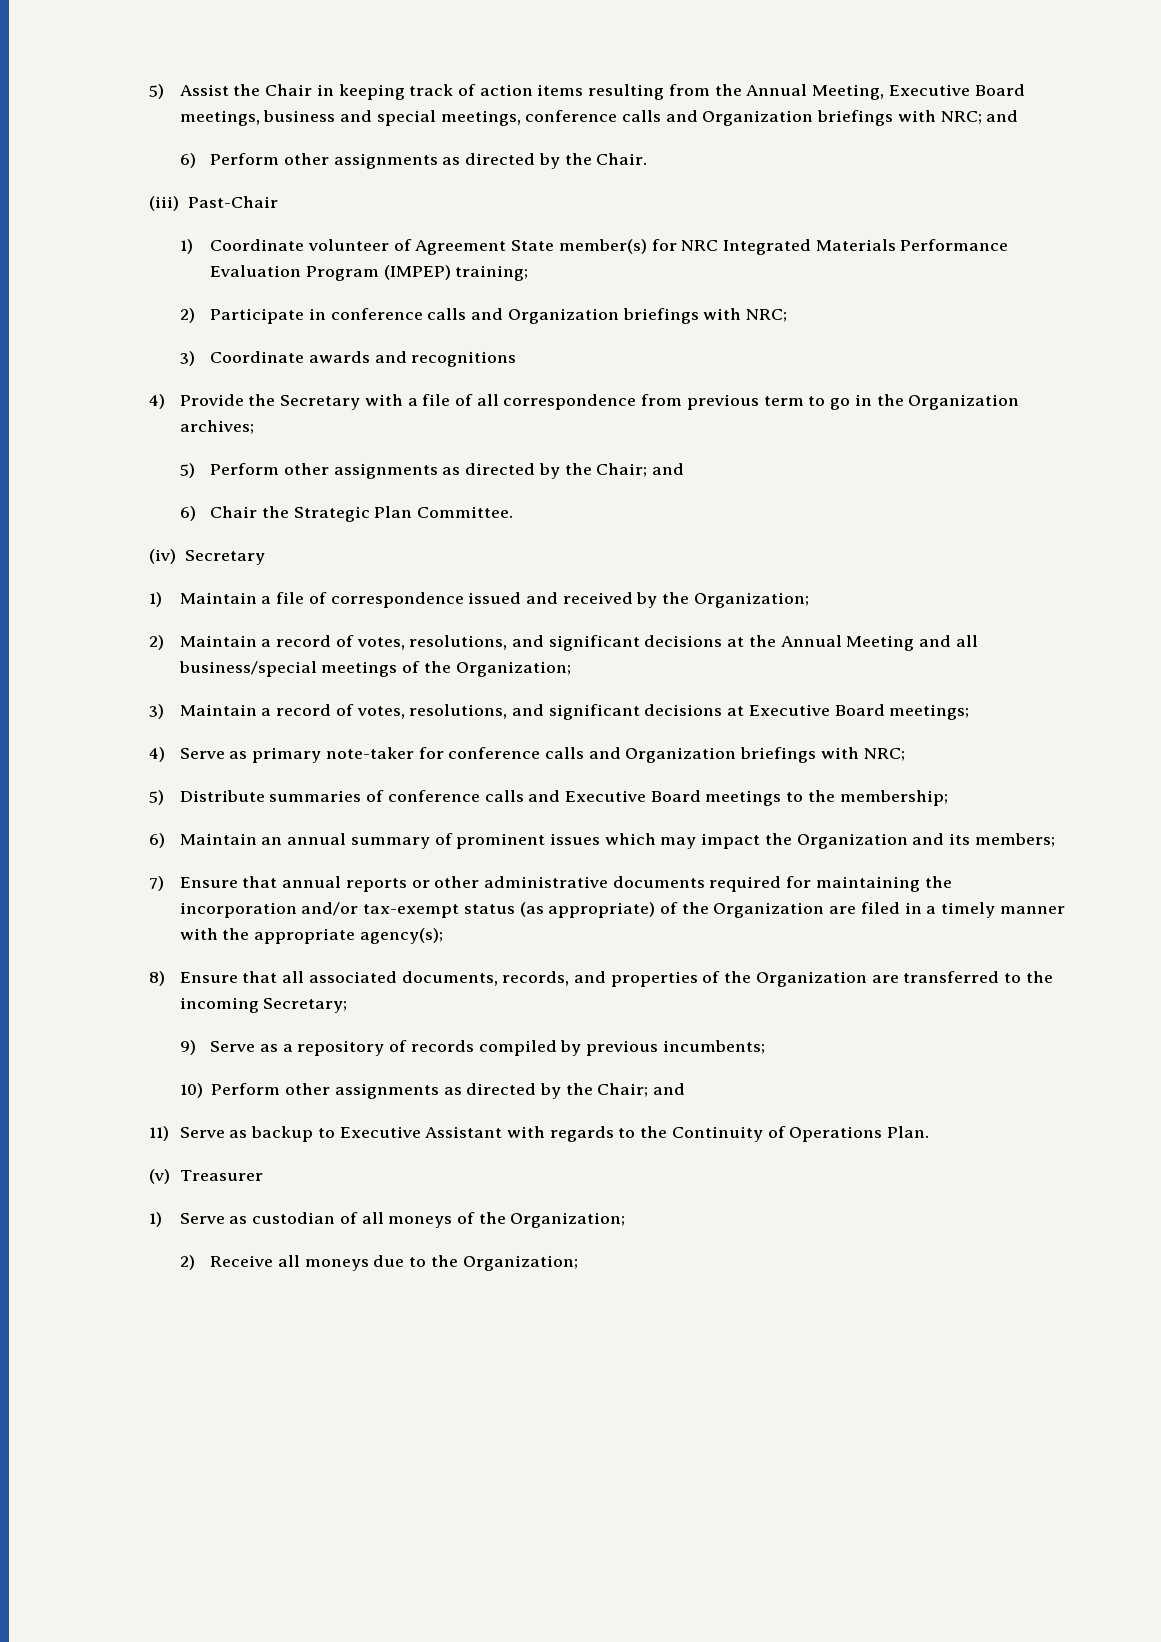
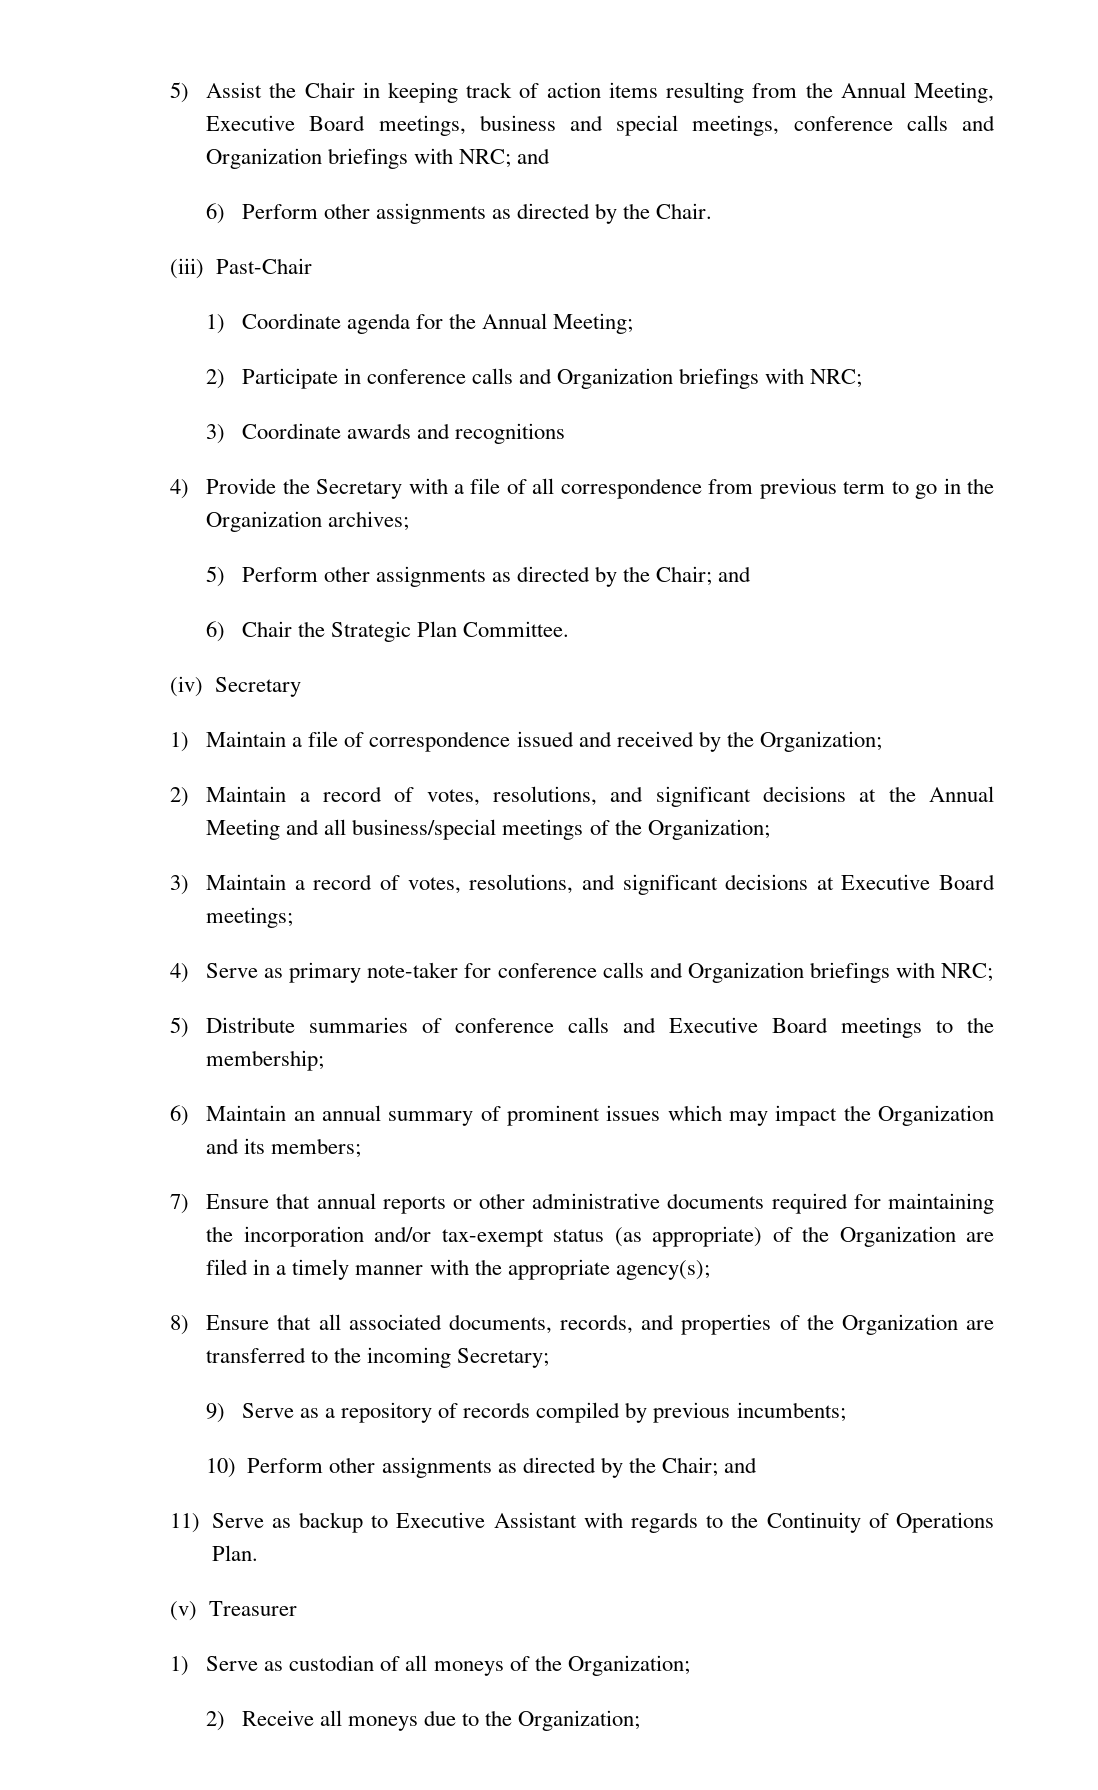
- 1) Coordinate volunteer of Agreement State member(s) for NRC Integrated Materials Performance Evaluation Program (IMPEP) training;
+ 1) Coordinate agenda for the Annual Meeting;

